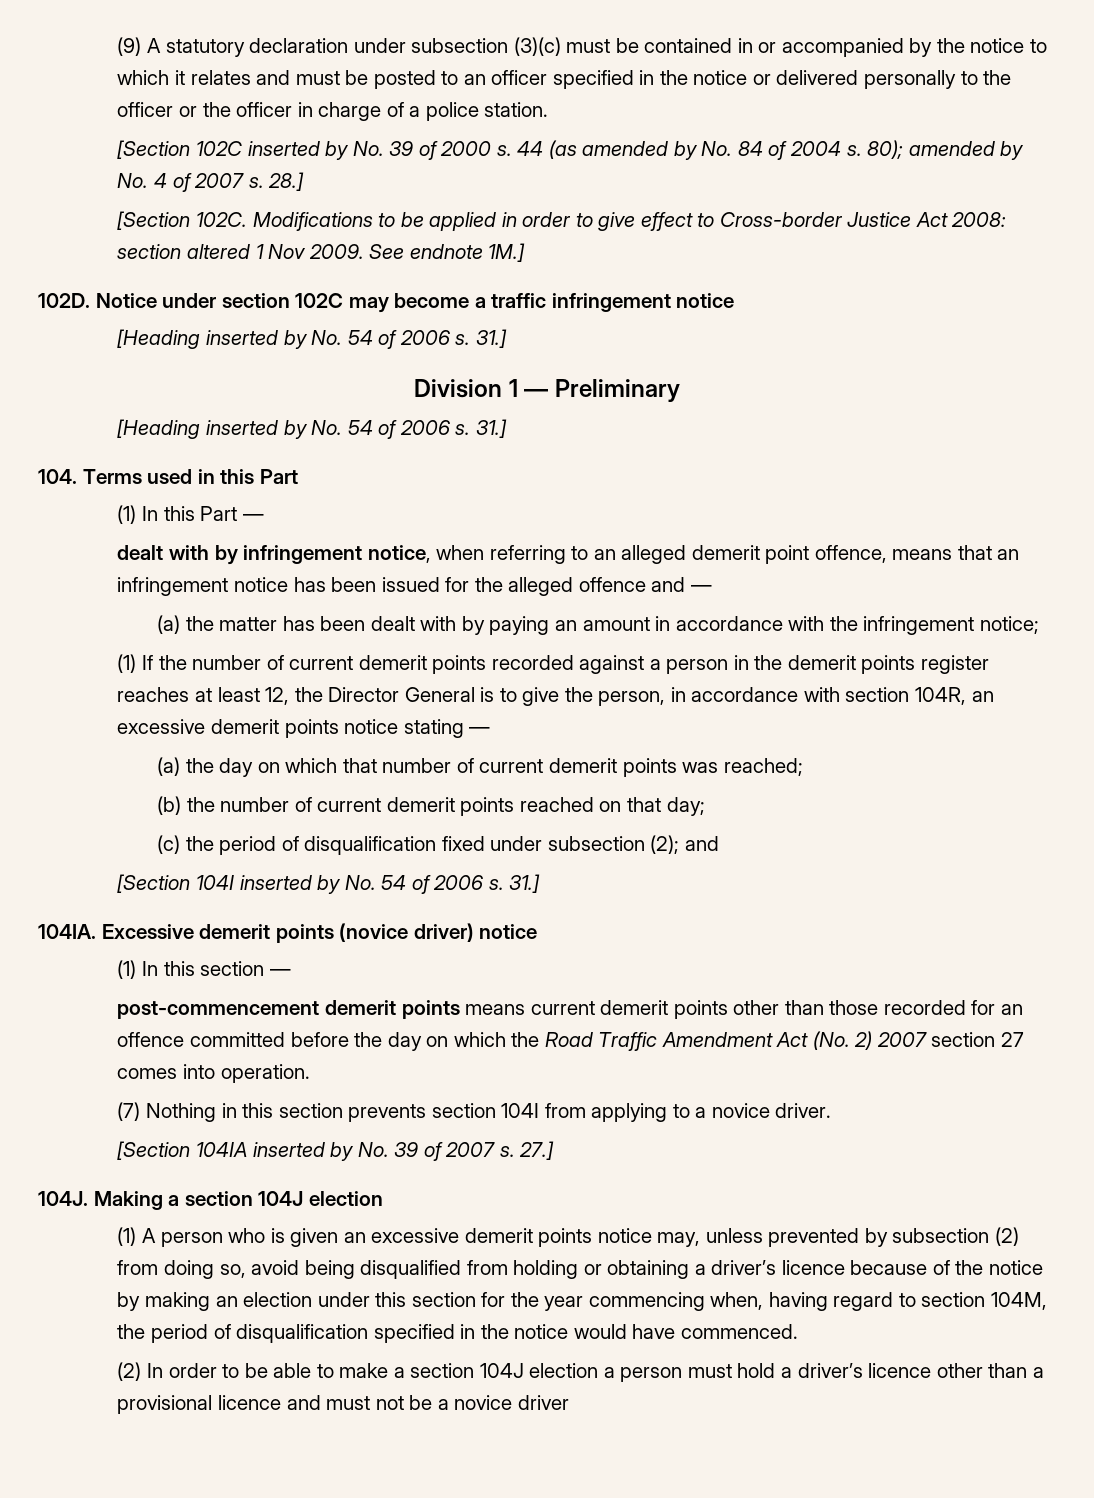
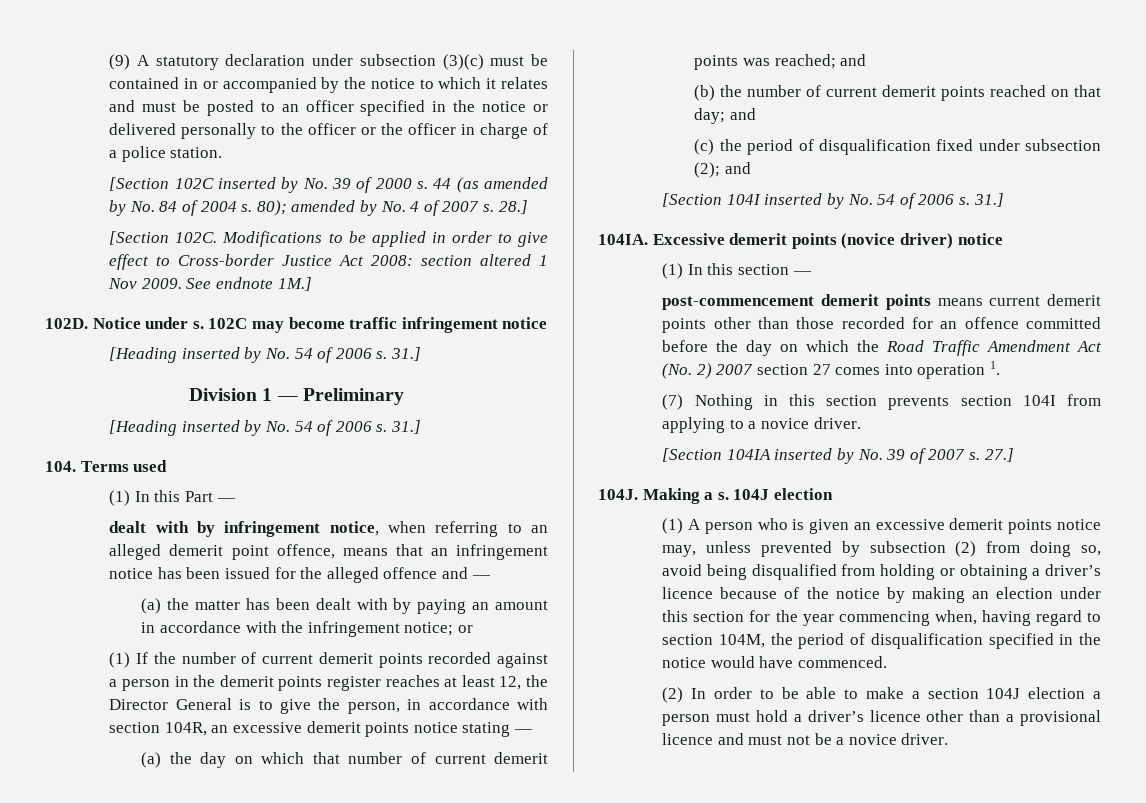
- Notice under section 102C may become a traffic infringement notice
+ Notice under s. 102C may become traffic infringement notice
- 104. Terms used in this Part
+ 104. Terms used
- (a) the matter has been dealt with by paying an amount in accordance with the infringement notice;
+ (a) the matter has been dealt with by paying an amount in accordance with the infringement notice; or
- (a) the day on which that number of current demerit points was reached;
+ (a) the day on which that number of current demerit points was reached; and
- (b) the number of current demerit points reached on that day;
+ (b) the number of current demerit points reached on that day; and
- post-commencement demerit points means current demerit points other than those recorded for an offence committed before the day on which the Road Traffic Amendment Act (No. 2) 2007 section 27 comes into operation.
+ post-commencement demerit points means current demerit points other than those recorded for an offence committed before the day on which the Road Traffic Amendment Act (No. 2) 2007 section 27 comes into operation 1.
- Making a section 104J election
+ Making a s. 104J election
- (2) In order to be able to make a section 104J election a person must hold a driver’s licence other than a provisional licence and must not be a novice driver
+ (2) In order to be able to make a section 104J election a person must hold a driver’s licence other than a provisional licence and must not be a novice driver.

